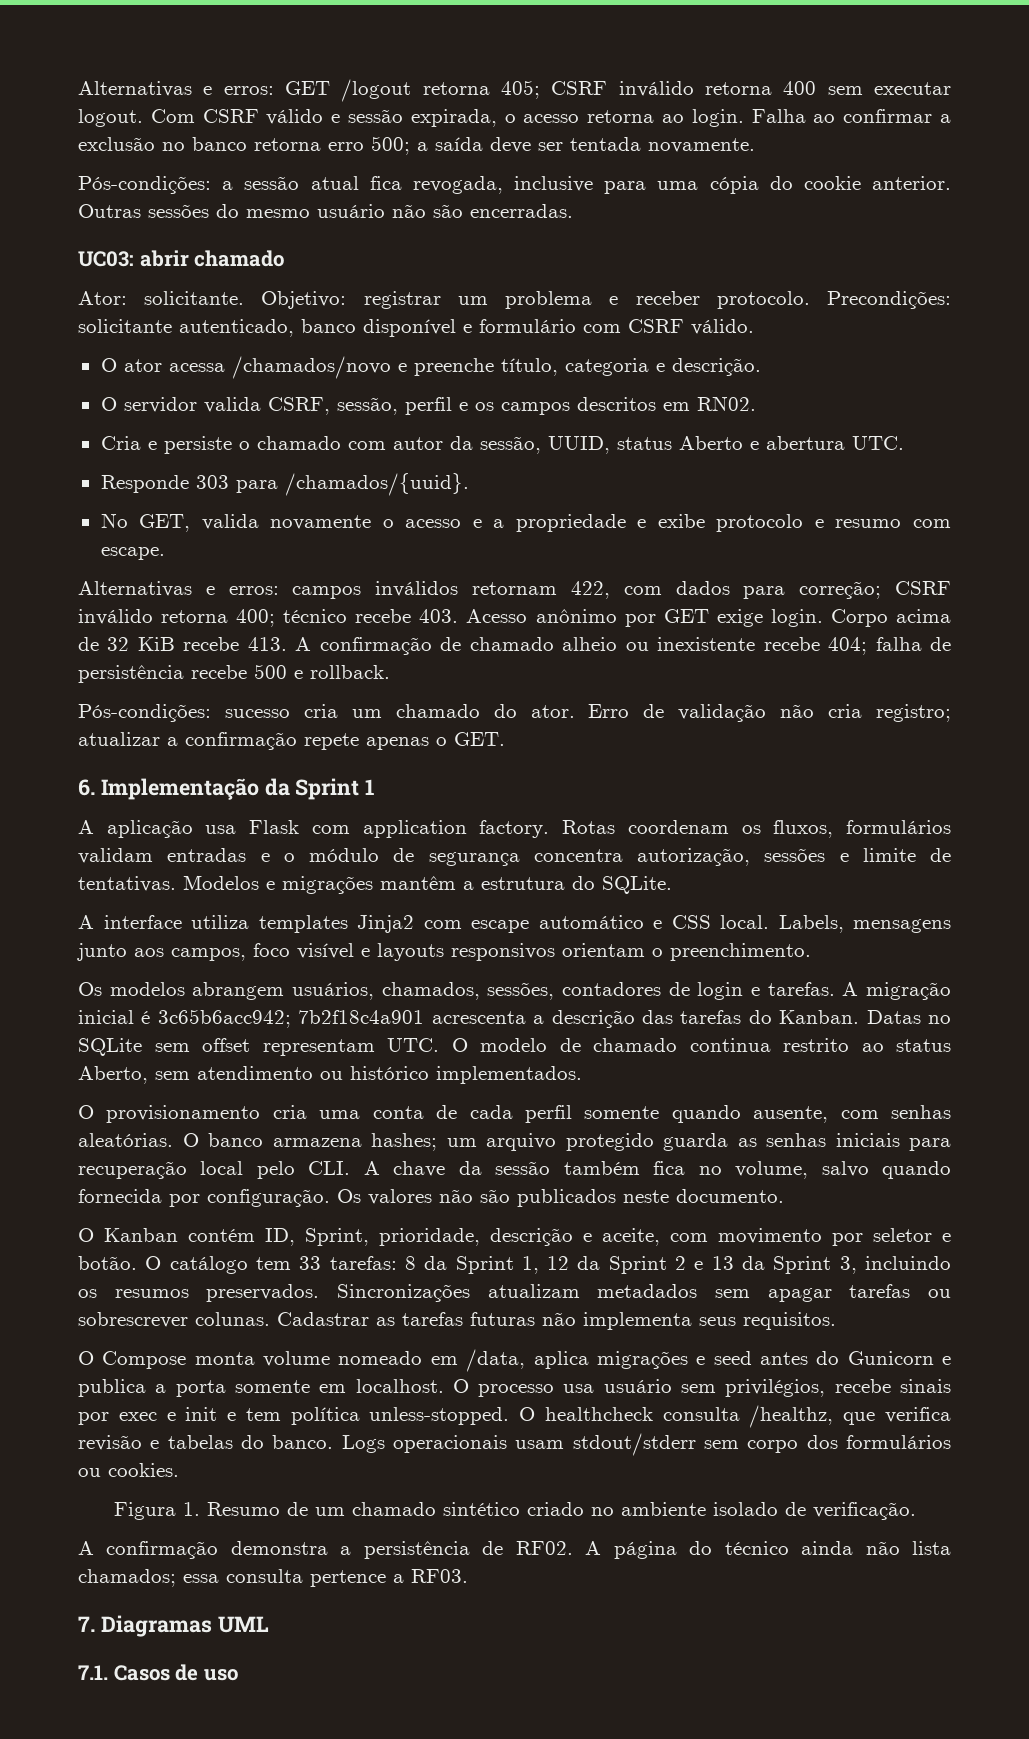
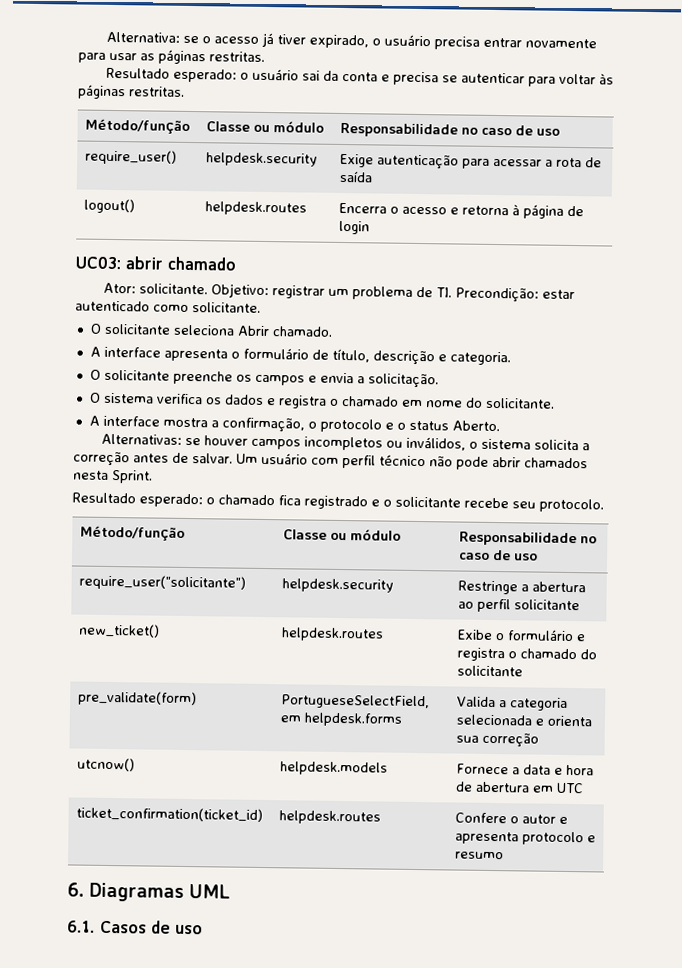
- Alternativas e erros: GET /logout retorna 405; CSRF inválido retorna 400 sem executar logout. Com CSRF válido e sessão expirada, o acesso retorna ao login. Falha ao confirmar a exclusão no banco retorna erro 500; a saída deve ser tentada novamente.
- Pós-condições: a sessão atual fica revogada, inclusive para uma cópia do cookie anterior. Outras sessões do mesmo usuário não são encerradas.
+ Alternativa: se o acesso já tiver expirado, o usuário precisa entrar novamente para usar as páginas restritas.
+ Resultado esperado: o usuário sai da conta e precisa se autenticar para voltar às páginas restritas.
+ Método/função | Classe ou módulo | Responsabilidade no caso de uso
+ require_user() | helpdesk.security | Exige autenticação para acessar a rota de saída
+ logout() | helpdesk.routes | Encerra o acesso e retorna à página de login
- Objetivo: registrar um problema e receber protocolo. Precondições: solicitante autenticado, banco disponível e formulário com CSRF válido.
- O ator acessa /chamados/novo e preenche título, categoria e descrição.
- O servidor valida CSRF, sessão, perfil e os campos descritos em RN02.
- Cria e persiste o chamado com autor da sessão, UUID, status Aberto e abertura UTC.
- Responde 303 para /chamados/{uuid}.
- No GET, valida novamente o acesso e a propriedade e exibe protocolo e resumo com escape.
- Alternativas e erros: campos inválidos retornam 422, com dados para correção; CSRF inválido retorna 400; técnico recebe 403. Acesso anônimo por GET exige login. Corpo acima de 32 KiB recebe 413. A confirmação de chamado alheio ou inexistente recebe 404; falha de persistência recebe 500 e rollback.
- Pós-condições: sucesso cria um chamado do ator. Erro de validação não cria registro; atualizar a confirmação repete apenas o GET.
- 6. Implementação da Sprint 1
- A aplicação usa Flask com application factory. Rotas coordenam os fluxos, formulários validam entradas e o módulo de segurança concentra autorização, sessões e limite de tentativas. Modelos e migrações mantêm a estrutura do SQLite.
- A interface utiliza templates Jinja2 com escape automático e CSS local. Labels, mensagens junto aos campos, foco visível e layouts responsivos orientam o preenchimento.
- Os modelos abrangem usuários, chamados, sessões, contadores de login e tarefas. A migração inicial é 3c65b6acc942; 7b2f18c4a901 acrescenta a descrição das tarefas do Kanban. Datas no SQLite sem offset representam UTC. O modelo de chamado continua restrito ao status Aberto, sem atendimento ou histórico implementados.
- O provisionamento cria uma conta de cada perfil somente quando ausente, com senhas aleatórias. O banco armazena hashes; um arquivo protegido guarda as senhas iniciais para recuperação local pelo CLI. A chave da sessão também fica no volume, salvo quando fornecida por configuração. Os valores não são publicados neste documento.
- O Kanban contém ID, Sprint, prioridade, descrição e aceite, com movimento por seletor e botão. O catálogo tem 33 tarefas: 8 da Sprint 1, 12 da Sprint 2 e 13 da Sprint 3, incluindo os resumos preservados. Sincronizações atualizam metadados sem apagar tarefas ou sobrescrever colunas. Cadastrar as tarefas futuras não implementa seus requisitos.
- O Compose monta volume nomeado em /data, aplica migrações e seed antes do Gunicorn e publica a porta somente em localhost. O processo usa usuário sem privilégios, recebe sinais por exec e init e tem política unless-stopped. O healthcheck consulta /healthz, que verifica revisão e tabelas do banco. Logs operacionais usam stdout/stderr sem corpo dos formulários ou cookies.
- Figura 1. Resumo de um chamado sintético criado no ambiente isolado de verificação.
- A confirmação demonstra a persistência de RF02. A página do técnico ainda não lista chamados; essa consulta pertence a RF03.
- 7. Diagramas UML
+ Objetivo: registrar um problema de TI. Precondição: estar autenticado como solicitante.
+ O solicitante seleciona Abrir chamado.
+ A interface apresenta o formulário de título, descrição e categoria.
+ O solicitante preenche os campos e envia a solicitação.
+ O sistema verifica os dados e registra o chamado em nome do solicitante.
+ A interface mostra a confirmação, o protocolo e o status Aberto.
+ Alternativas: se houver campos incompletos ou inválidos, o sistema solicita a correção antes de salvar. Um usuário com perfil técnico não pode abrir chamados nesta Sprint.
+ Resultado esperado: o chamado fica registrado e o solicitante recebe seu protocolo.
+ Método/função | Classe ou módulo | Responsabilidade no caso de uso
+ require_user("solicitante") | helpdesk.security | Restringe a abertura ao perfil solicitante
+ new_ticket() | helpdesk.routes | Exibe o formulário e registra o chamado do solicitante
+ pre_validate(form) | PortugueseSelectField, em helpdesk.forms | Valida a categoria selecionada e orienta sua correção
+ utcnow() | helpdesk.models | Fornece a data e hora de abertura em UTC
+ ticket_confirmation(ticket_id) | helpdesk.routes | Confere o autor e apresenta protocolo e resumo
+ 6. Diagramas UML
- 7.1. Casos de uso
+ 6.1. Casos de uso

